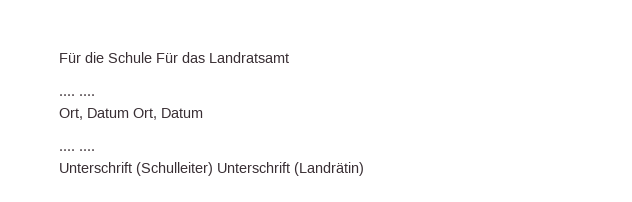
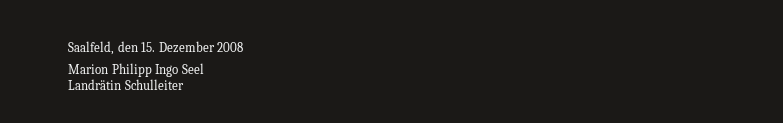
- Für die Schule Für das Landratsamt
- .... ....
- Ort, Datum Ort, Datum
- .... ....
- Unterschrift (Schulleiter) Unterschrift (Landrätin)
+ Saalfeld, den 15. Dezember 2008
+ Marion Philipp Ingo Seel
+ Landrätin Schulleiter

